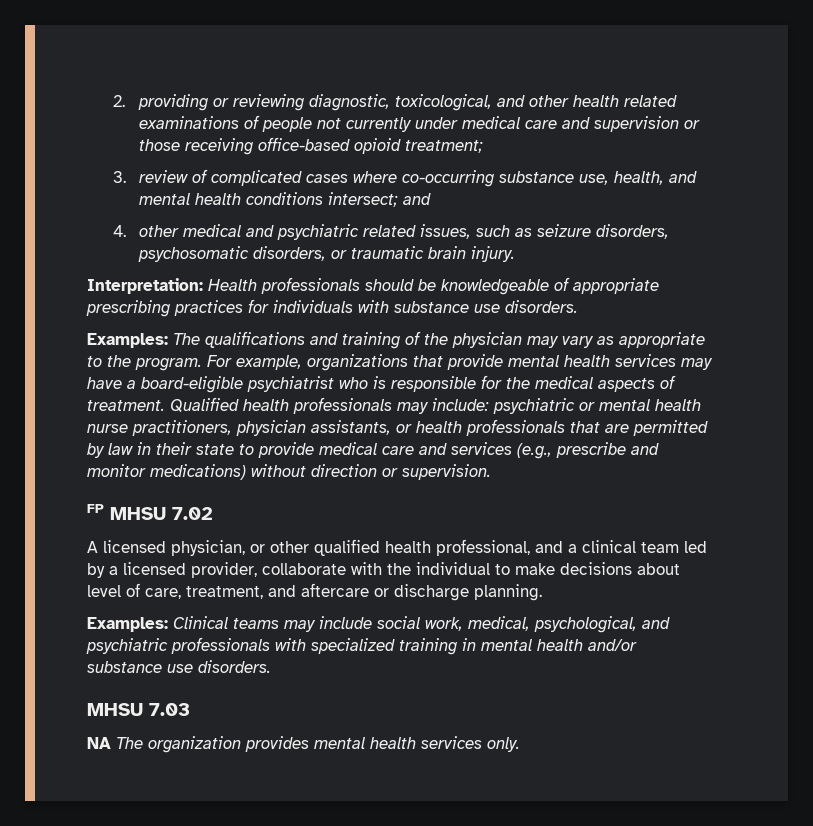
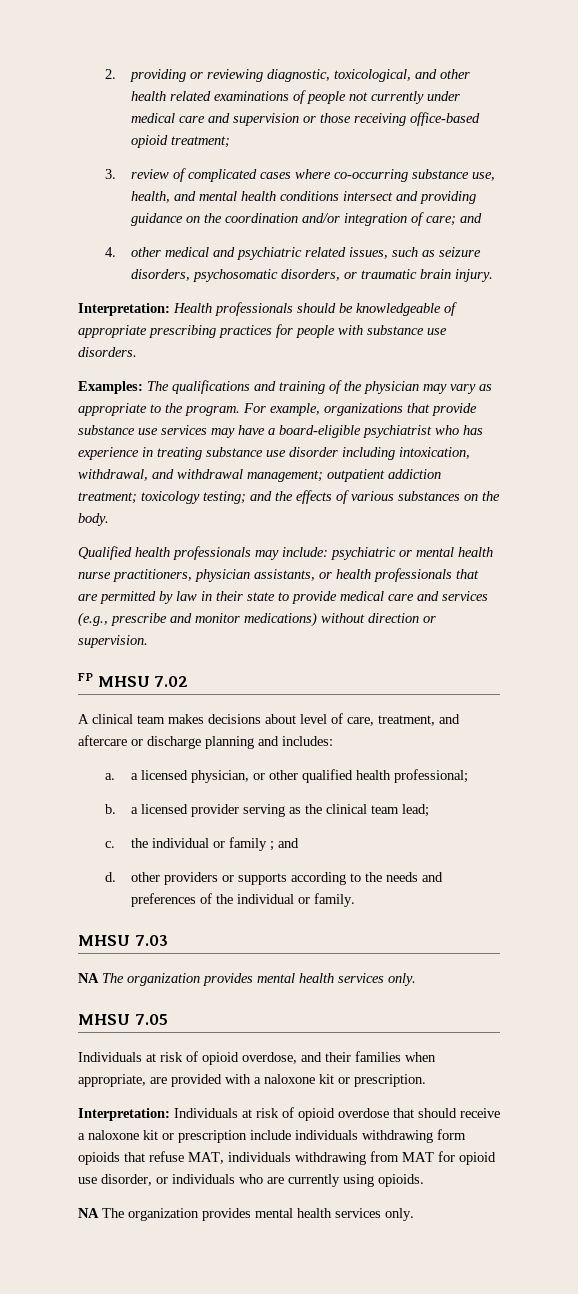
- 3. review of complicated cases where co-occurring substance use, health, and mental health conditions intersect; and
+ 3. review of complicated cases where co-occurring substance use, health, and mental health conditions intersect and providing guidance on the coordination and/or integration of care; and
- Interpretation: Health professionals should be knowledgeable of appropriate prescribing practices for individuals with substance use disorders.
+ Interpretation: Health professionals should be knowledgeable of appropriate prescribing practices for people with substance use disorders.
- For example, organizations that provide mental health services may have a board-eligible psychiatrist who is responsible for the medical aspects of treatment. Qualified health professionals may include: psychiatric or mental health nurse practitioners, physician assistants, or health professionals that are permitted by law in their state to provide medical care and services (e.g., prescribe and monitor medications) without direction or supervision.
+ For example, organizations that provide substance use services may have a board-eligible psychiatrist who has experience in treating substance use disorder including intoxication, withdrawal, and withdrawal management; outpatient addiction treatment; toxicology testing; and the effects of various substances on the body.
+ Qualified health professionals may include: psychiatric or mental health nurse practitioners, physician assistants, or health professionals that are permitted by law in their state to provide medical care and services (e.g., prescribe and monitor medications) without direction or supervision.
- A licensed physician, or other qualified health professional, and a clinical team led by a licensed provider, collaborate with the individual to make decisions about level of care, treatment, and aftercare or discharge planning.
- Examples: Clinical teams may include social work, medical, psychological, and psychiatric professionals with specialized training in mental health and/or substance use disorders.
+ A clinical team makes decisions about level of care, treatment, and aftercare or discharge planning and includes:
+ a. a licensed physician, or other qualified health professional;
+ b. a licensed provider serving as the clinical team lead;
+ c. the individual or family ; and
+ d. other providers or supports according to the needs and preferences of the individual or family.
+ MHSU 7.05
+ Individuals at risk of opioid overdose, and their families when appropriate, are provided with a naloxone kit or prescription.
+ Interpretation: Individuals at risk of opioid overdose that should receive a naloxone kit or prescription include individuals withdrawing form opioids that refuse MAT, individuals withdrawing from MAT for opioid use disorder, or individuals who are currently using opioids.
+ NA The organization provides mental health services only.

